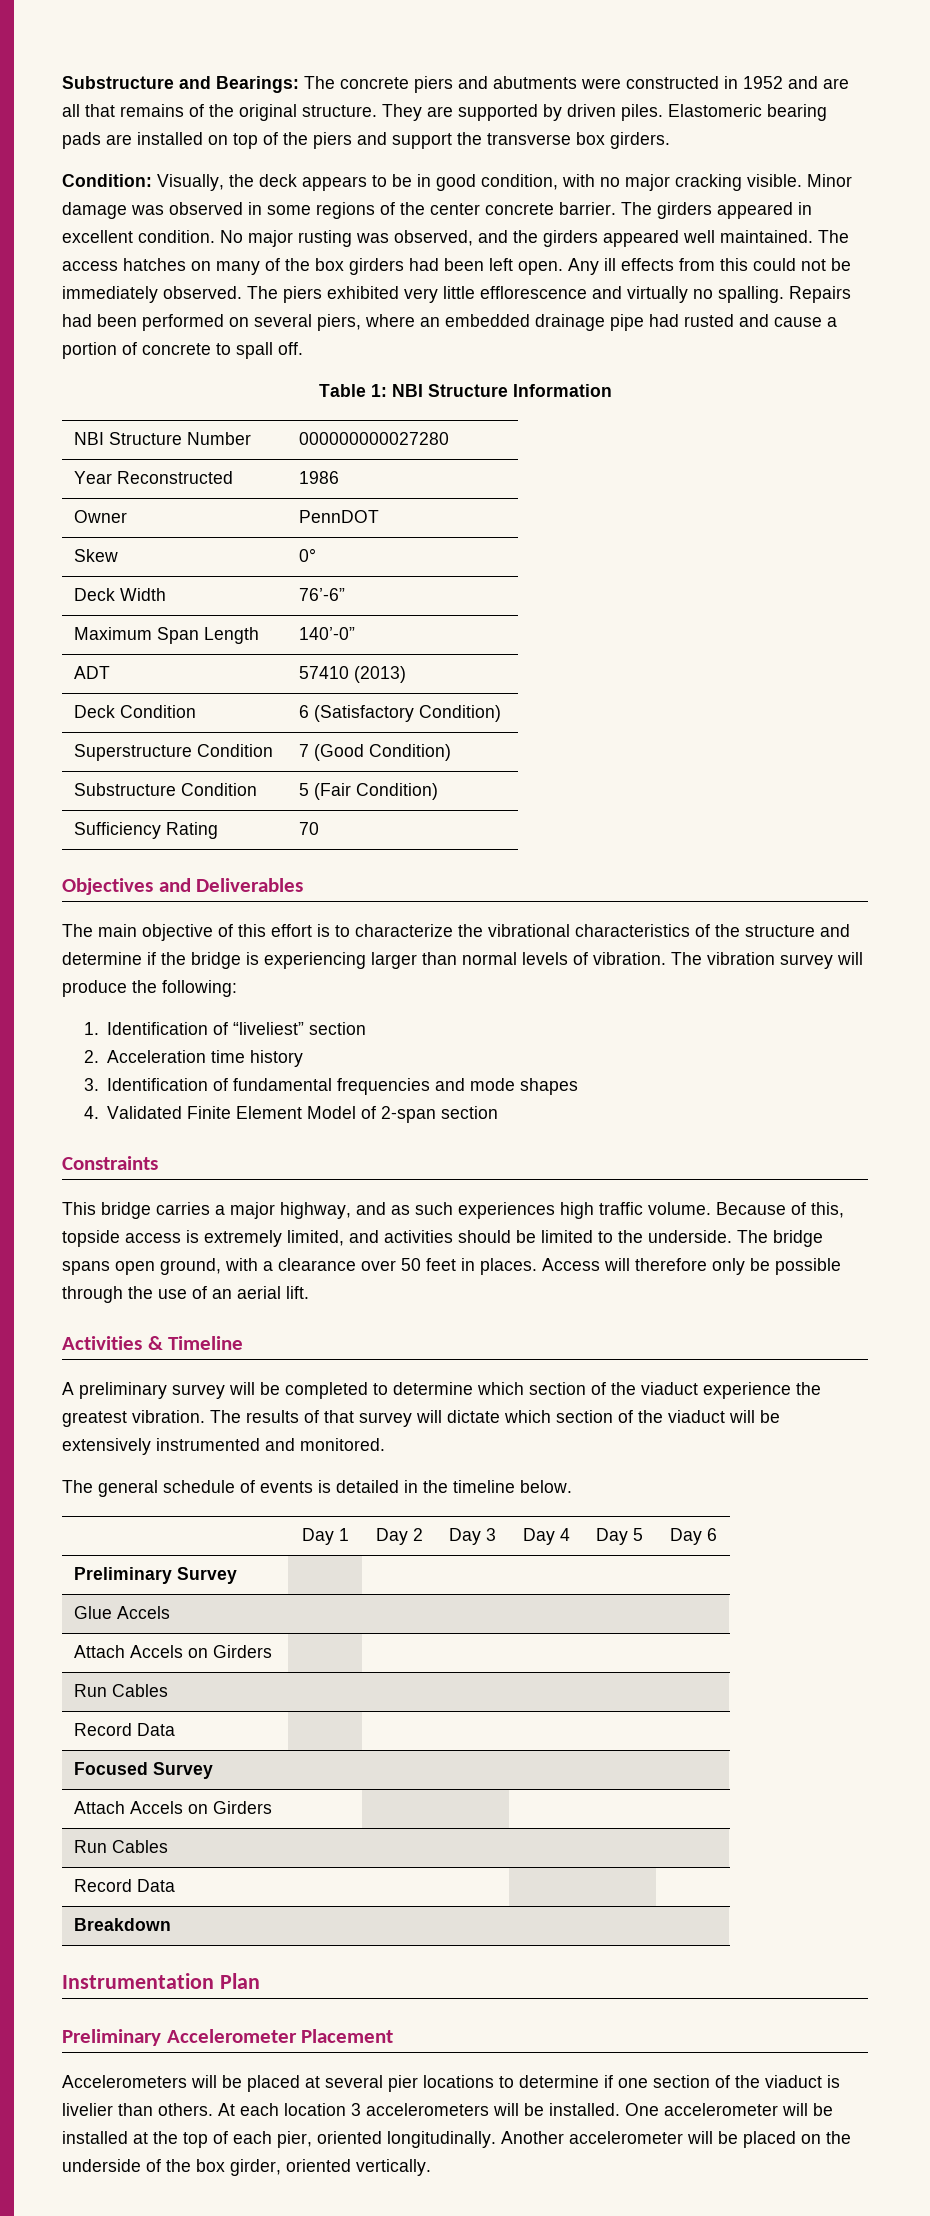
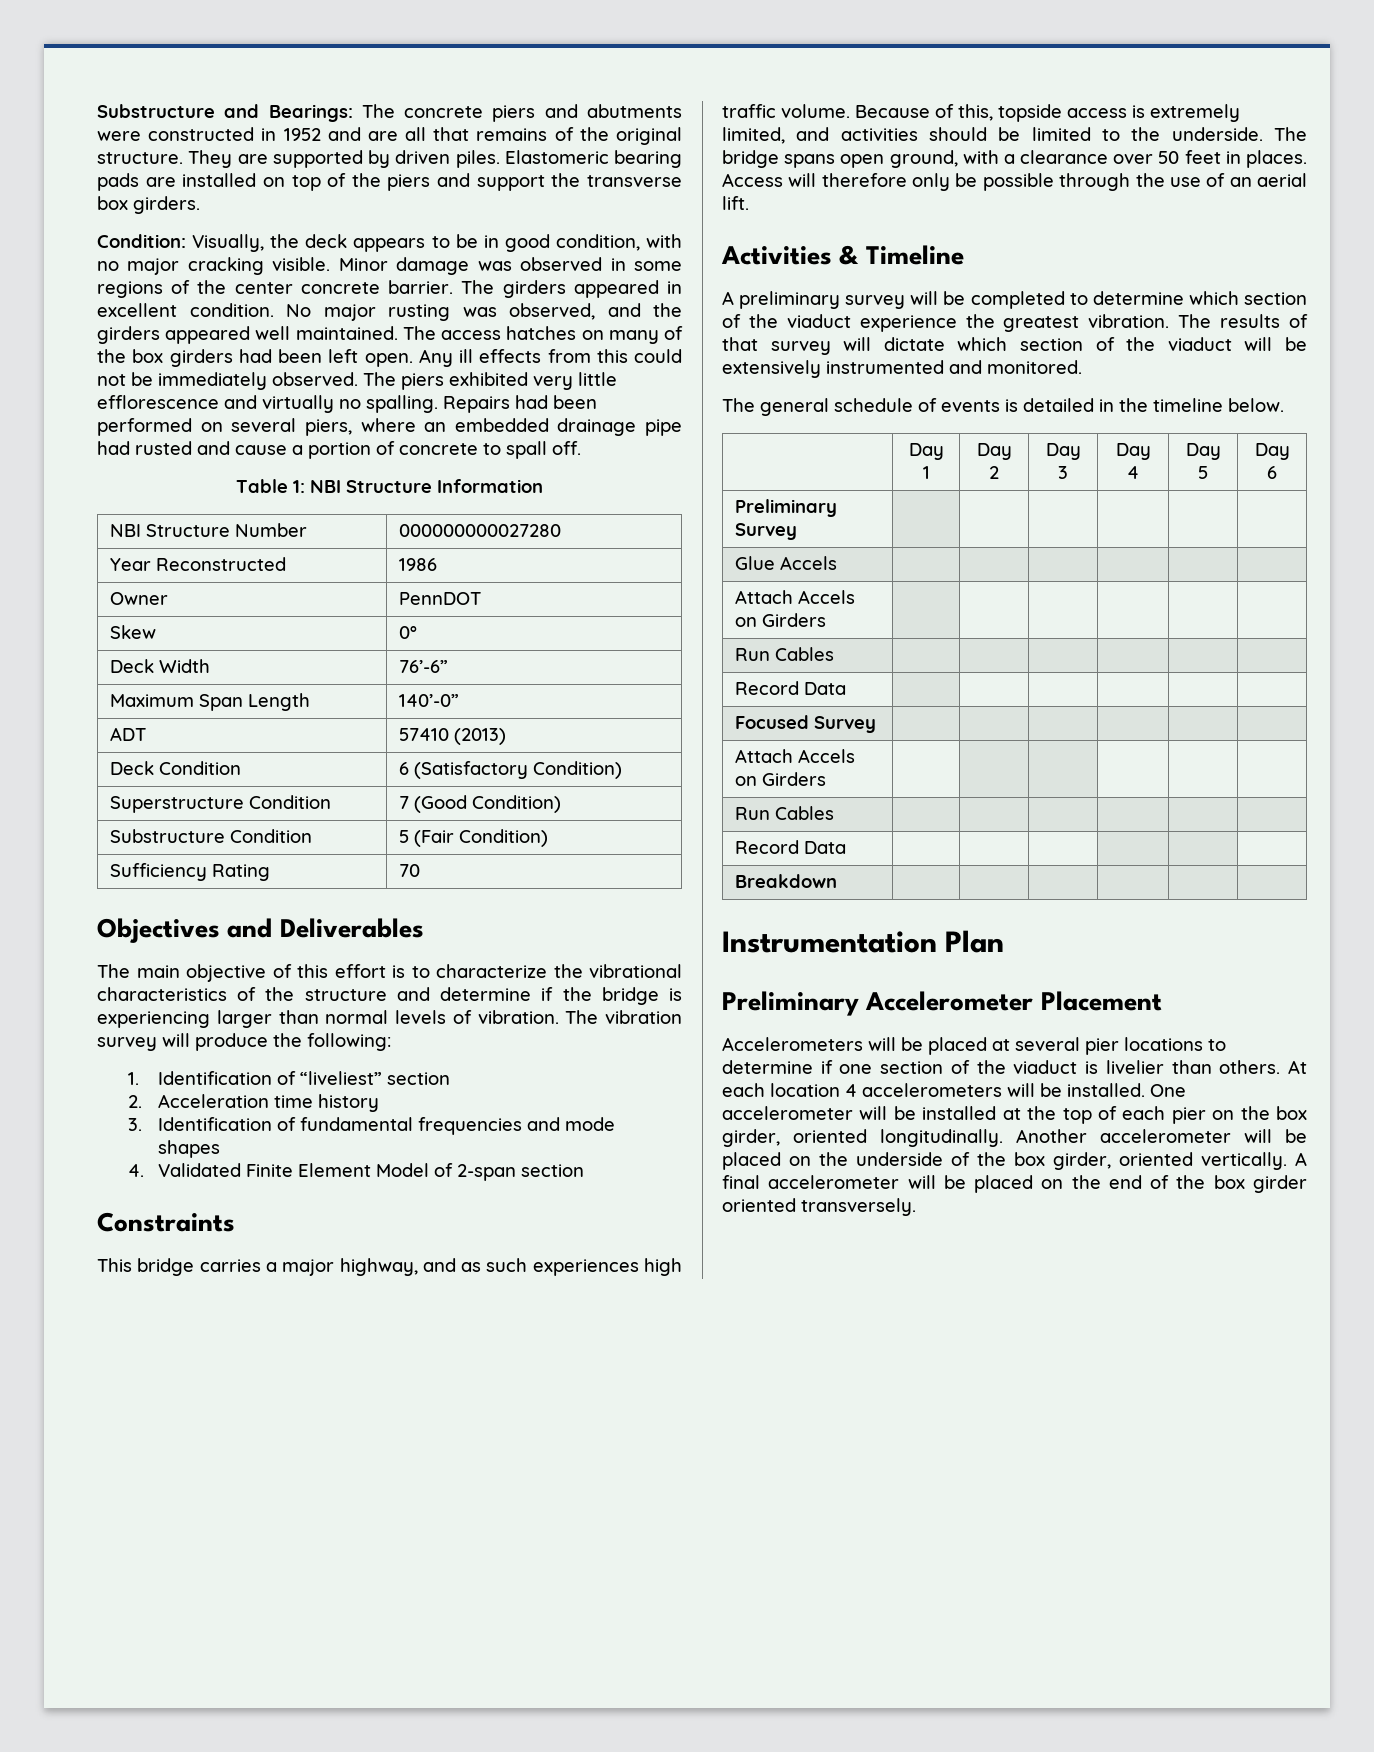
- At each location 3 accelerometers will be installed.
+ At each location 4 accelerometers will be installed.
- One accelerometer will be installed at the top of each pier, oriented longitudinally.
+ One accelerometer will be installed at the top of each pier on the box girder, oriented longitudinally.
+ A final accelerometer will be placed on the end of the box girder oriented transversely.

